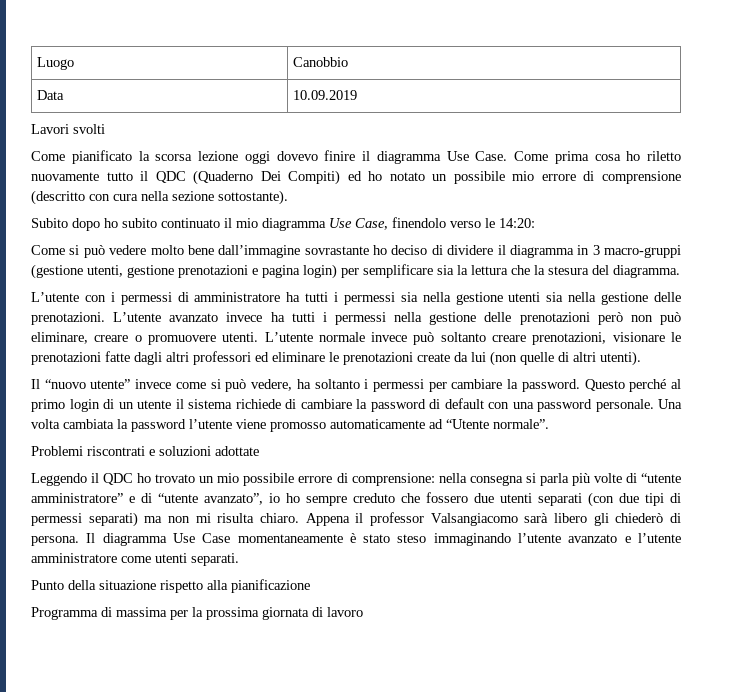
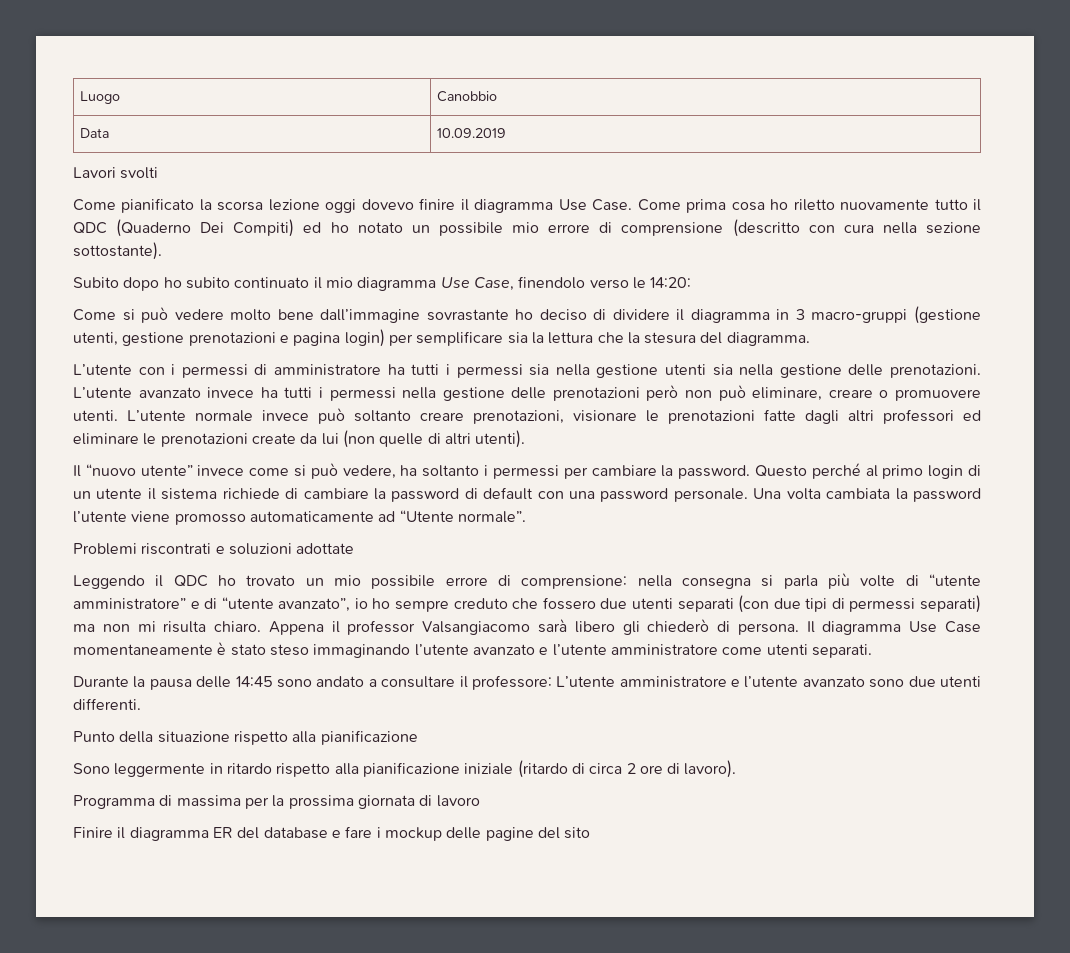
+ Durante la pausa delle 14:45 sono andato a consultare il professore: L’utente amministratore e l’utente avanzato sono due utenti differenti.
+ Sono leggermente in ritardo rispetto alla pianificazione iniziale (ritardo di circa 2 ore di lavoro).
+ Finire il diagramma ER del database e fare i mockup delle pagine del sito

